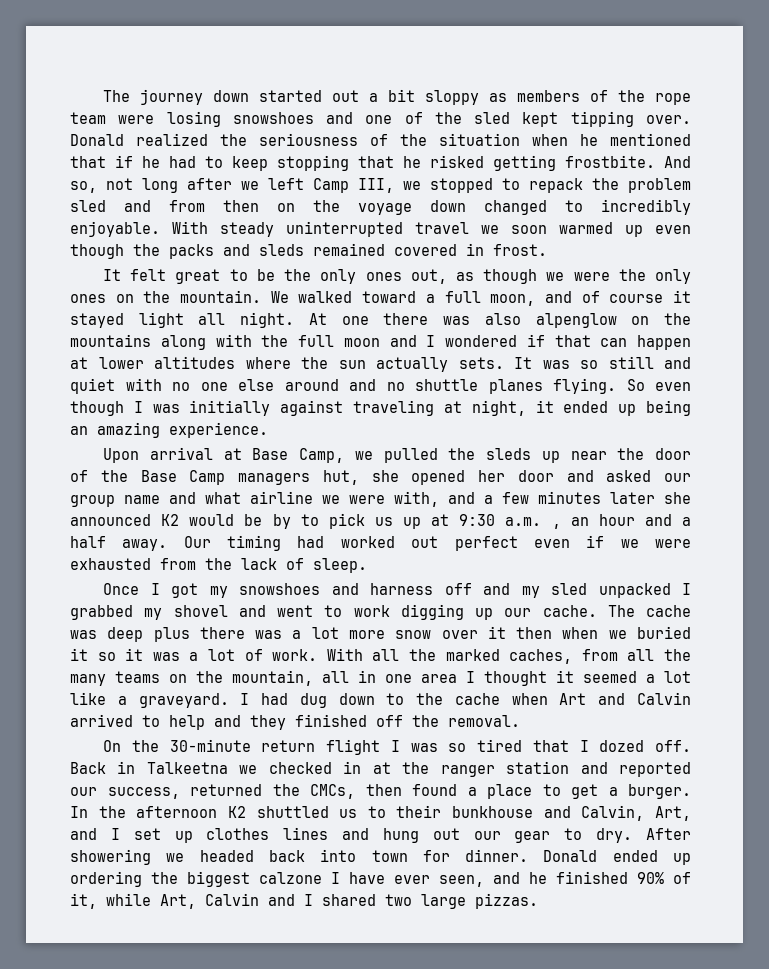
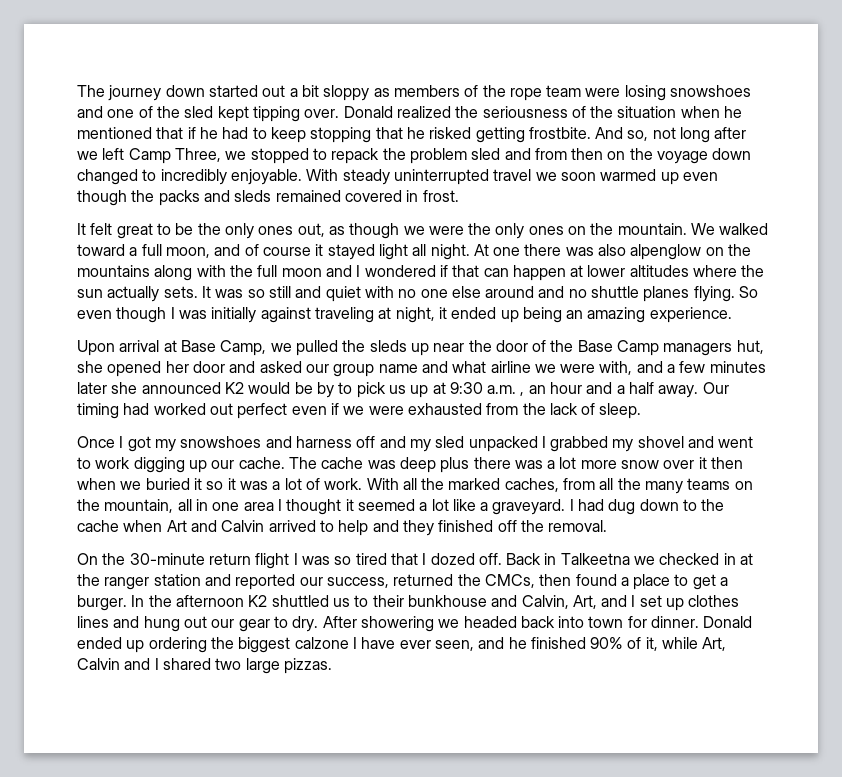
- And so, not long after we left Camp III, we stopped to repack the problem sled and from then on the voyage down changed to incredibly enjoyable.
+ And so, not long after we left Camp Three, we stopped to repack the problem sled and from then on the voyage down changed to incredibly enjoyable.

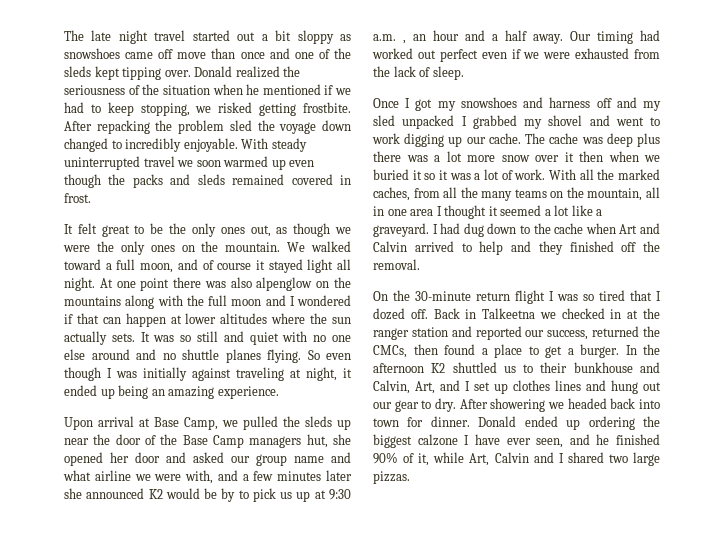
- The journey down started out a bit sloppy as members of the rope team were losing snowshoes and one of the sled kept tipping over.
+ The late night travel started out a bit sloppy as snowshoes came off move than once and one of the sleds kept tipping over.
- Donald realized the seriousness of the situation when he mentioned that if he had to keep stopping that he risked getting frostbite. And so, not long after we left Camp Three, we stopped to repack the problem sled and from then on the voyage down changed to incredibly enjoyable.
+ Donald realized the seriousness of the situation when he mentioned if we had to keep stopping, we risked getting frostbite. After repacking the problem sled the voyage down changed to incredibly enjoyable.
- At one there was also alpenglow on the mountains along with the full moon and I wondered if that can happen at lower altitudes where the sun actually sets.
+ At one point there was also alpenglow on the mountains along with the full moon and I wondered if that can happen at lower altitudes where the sun actually sets.

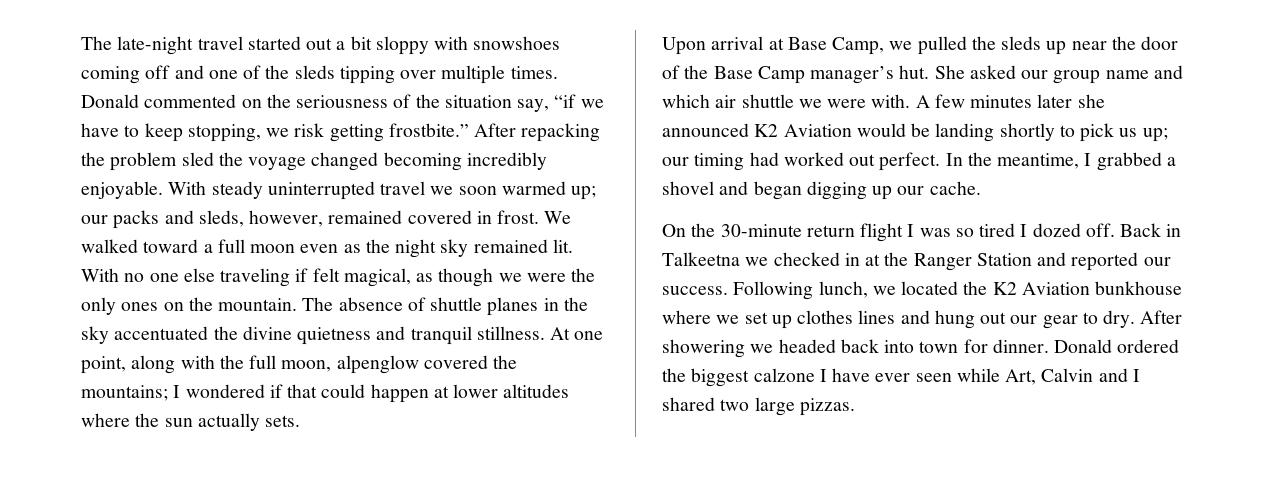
- The late night travel started out a bit sloppy as snowshoes came off move than once and one of the sleds kept tipping over. Donald realized the seriousness of the situation when he mentioned if we had to keep stopping, we risked getting frostbite.
+ The late-night travel started out a bit sloppy with snowshoes coming off and one of the sleds tipping over multiple times. Donald commented on the seriousness of the situation say, “if we have to keep stopping, we risk getting frostbite.”
- After repacking the problem sled the voyage down changed to incredibly enjoyable.
+ After repacking the problem sled the voyage changed becoming incredibly enjoyable.
- With steady uninterrupted travel we soon warmed up even though the packs and sleds remained covered in frost.
- It felt great to be the only ones out, as though we were the only ones on the mountain.
+ With steady uninterrupted travel we soon warmed up; our packs and sleds, however, remained covered in frost. We walked toward a full moon even as the night sky remained lit. With no one else traveling if felt magical, as though we were the only ones on the mountain.
- We walked toward a full moon, and of course it stayed light all night. At one point there was also alpenglow on the mountains along with the full moon and I wondered if that can happen at lower altitudes where the sun actually sets. It was so still and quiet with no one else around and no shuttle planes flying. So even though I was initially against traveling at night, it ended up being an amazing experience.
+ The absence of shuttle planes in the sky accentuated the divine quietness and tranquil stillness. At one point, along with the full moon, alpenglow covered the mountains; I wondered if that could happen at lower altitudes where the sun actually sets.
- Upon arrival at Base Camp, we pulled the sleds up near the door of the Base Camp managers hut, she opened her door and asked our group name and what airline we were with, and a few minutes later she announced K2 would be by to pick us up at 9:30 a.m. , an hour and a half away. Our timing had worked out perfect even if we were exhausted from the lack of sleep.
- Once I got my snowshoes and harness off and my sled unpacked I grabbed my shovel and went to work digging up our cache. The cache was deep plus there was a lot more snow over it then when we buried it so it was a lot of work. With all the marked caches, from all the many teams on the mountain, all in one area I thought it seemed a lot like a graveyard. I had dug down to the cache when Art and Calvin arrived to help and they finished off the removal.
+ Upon arrival at Base Camp, we pulled the sleds up near the door of the Base Camp manager’s hut. She asked our group name and which air shuttle we were with. A few minutes later she announced K2 Aviation would be landing shortly to pick us up; our timing had worked out perfect. In the meantime, I grabbed a shovel and began digging up our cache.
- On the 30-minute return flight I was so tired that I dozed off.
+ On the 30-minute return flight I was so tired I dozed off.
- Back in Talkeetna we checked in at the ranger station and reported our success, returned the CMCs, then found a place to get a burger. In the afternoon K2 shuttled us to their bunkhouse and Calvin, Art, and I set up clothes lines and hung out our gear to dry.
+ Back in Talkeetna we checked in at the Ranger Station and reported our success. Following lunch, we located the K2 Aviation bunkhouse where we set up clothes lines and hung out our gear to dry.
- Donald ended up ordering the biggest calzone I have ever seen, and he finished 90% of it, while Art, Calvin and I shared two large pizzas.
+ Donald ordered the biggest calzone I have ever seen while Art, Calvin and I shared two large pizzas.

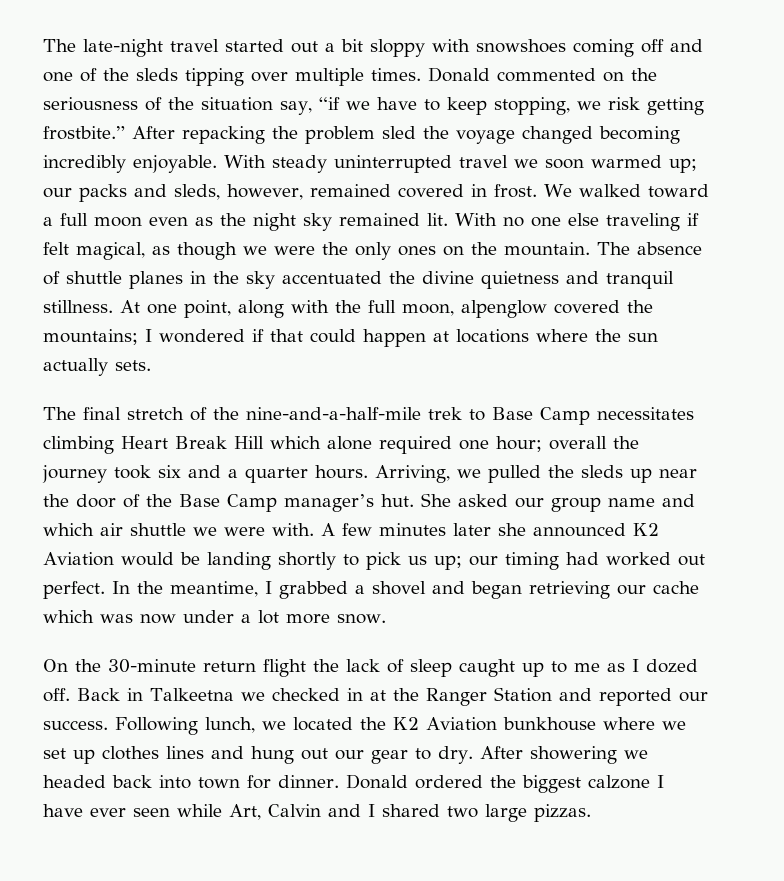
- At one point, along with the full moon, alpenglow covered the mountains; I wondered if that could happen at lower altitudes where the sun actually sets.
+ At one point, along with the full moon, alpenglow covered the mountains; I wondered if that could happen at locations where the sun actually sets.
- Upon arrival at Base Camp, we pulled the sleds up near the door of the Base Camp manager’s hut.
+ The final stretch of the nine-and-a-half-mile trek to Base Camp necessitates climbing Heart Break Hill which alone required one hour; overall the journey took six and a quarter hours. Arriving, we pulled the sleds up near the door of the Base Camp manager’s hut.
- In the meantime, I grabbed a shovel and began digging up our cache.
+ In the meantime, I grabbed a shovel and began retrieving our cache which was now under a lot more snow.
- On the 30-minute return flight I was so tired I dozed off.
+ On the 30-minute return flight the lack of sleep caught up to me as I dozed off.

